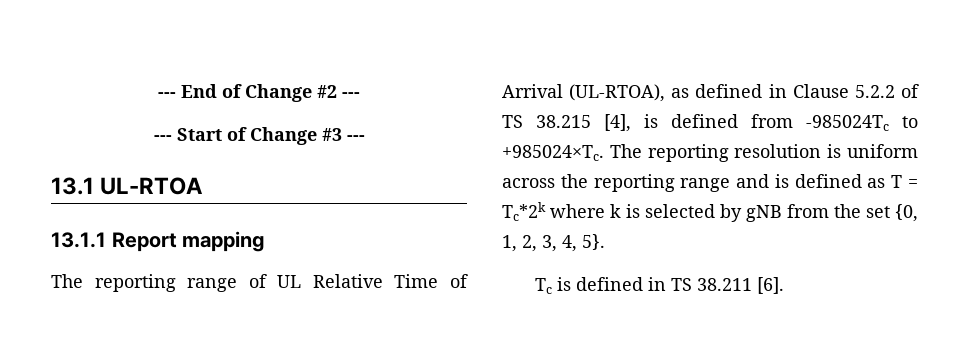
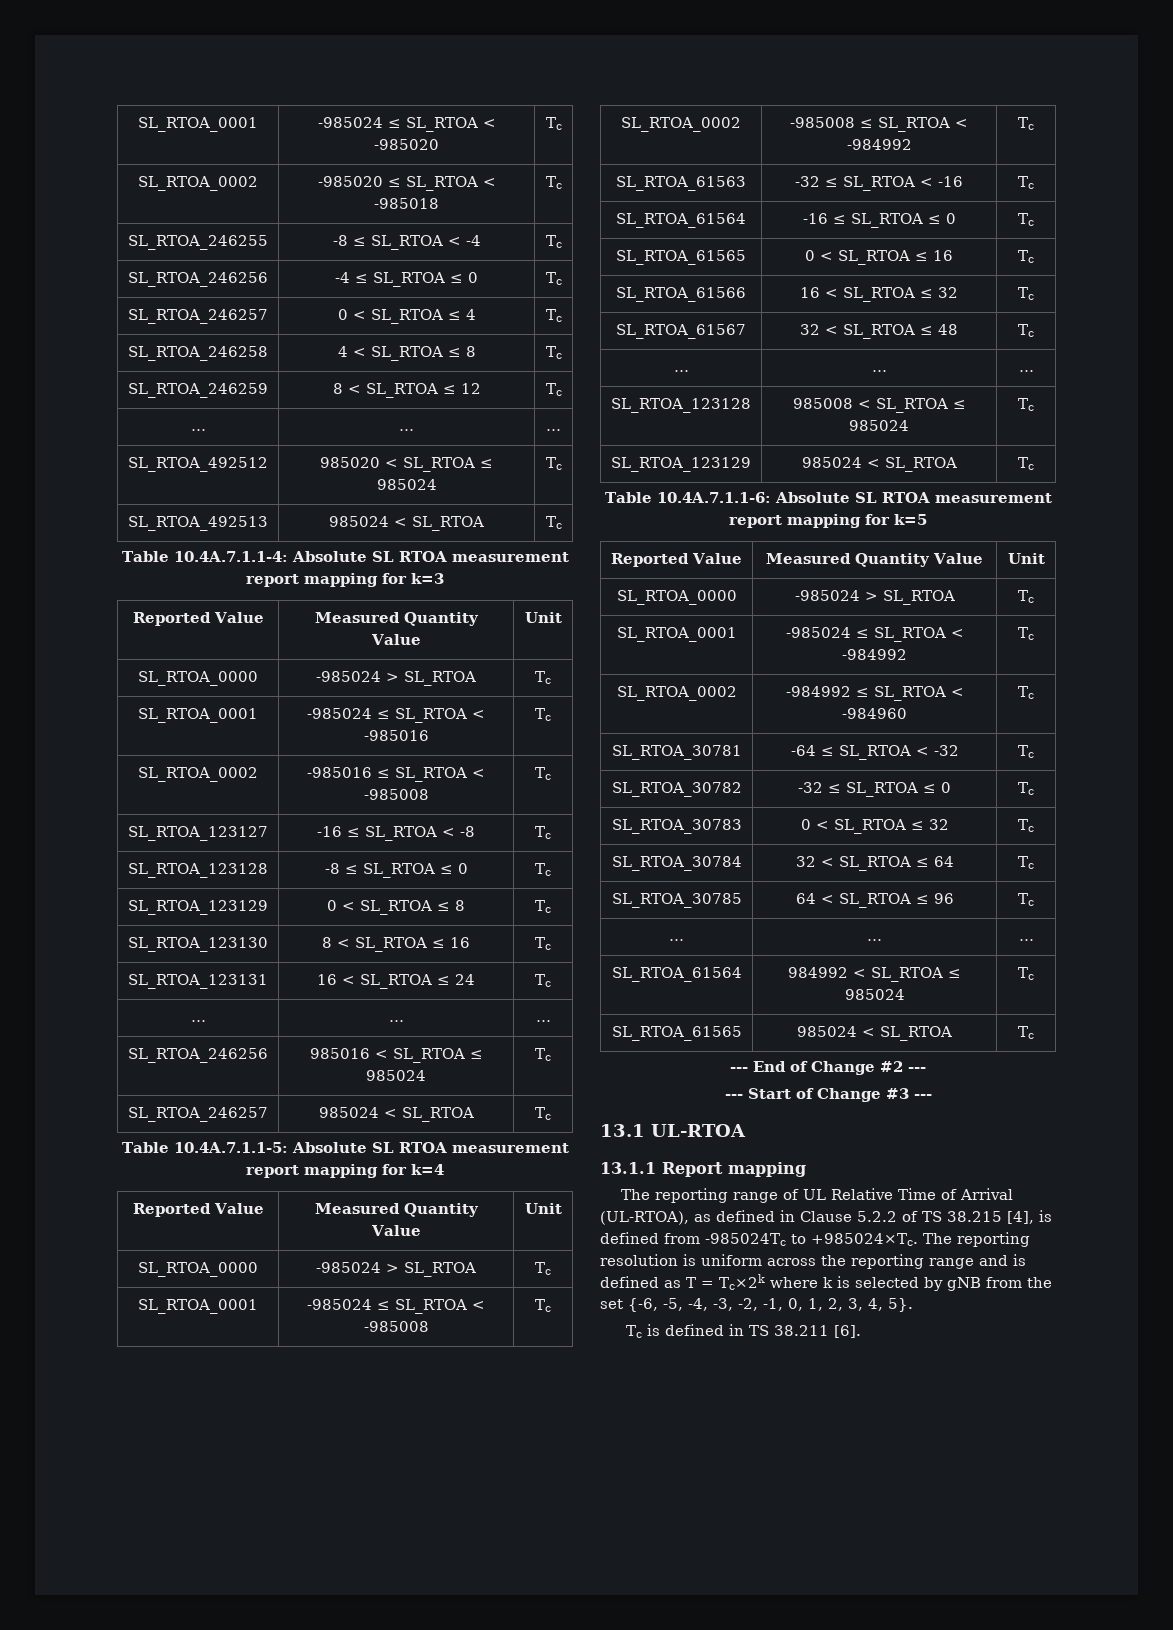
+ SL_RTOA_0001 | -985024 ≤ SL_RTOA < -985020 | Tc
+ SL_RTOA_0002 | -985020 ≤ SL_RTOA < -985018 | Tc
+ SL_RTOA_246255 | -8 ≤ SL_RTOA < -4 | Tc
+ SL_RTOA_246256 | -4 ≤ SL_RTOA ≤ 0 | Tc
+ SL_RTOA_246257 | 0 < SL_RTOA ≤ 4 | Tc
+ SL_RTOA_246258 | 4 < SL_RTOA ≤ 8 | Tc
+ SL_RTOA_246259 | 8 < SL_RTOA ≤ 12 | Tc
+ … | … | …
+ SL_RTOA_492512 | 985020 < SL_RTOA ≤ 985024 | Tc
+ SL_RTOA_492513 | 985024 < SL_RTOA | Tc
+ Table 10.4A.7.1.1-4: Absolute SL RTOA measurement report mapping for k=3
+ Reported Value | Measured Quantity Value | Unit
+ SL_RTOA_0000 | -985024 > SL_RTOA | Tc
+ SL_RTOA_0001 | -985024 ≤ SL_RTOA < -985016 | Tc
+ SL_RTOA_0002 | -985016 ≤ SL_RTOA < -985008 | Tc
+ SL_RTOA_123127 | -16 ≤ SL_RTOA < -8 | Tc
+ SL_RTOA_123128 | -8 ≤ SL_RTOA ≤ 0 | Tc
+ SL_RTOA_123129 | 0 < SL_RTOA ≤ 8 | Tc
+ SL_RTOA_123130 | 8 < SL_RTOA ≤ 16 | Tc
+ SL_RTOA_123131 | 16 < SL_RTOA ≤ 24 | Tc
+ … | … | …
+ SL_RTOA_246256 | 985016 < SL_RTOA ≤ 985024 | Tc
+ SL_RTOA_246257 | 985024 < SL_RTOA | Tc
+ Table 10.4A.7.1.1-5: Absolute SL RTOA measurement report mapping for k=4
+ Reported Value | Measured Quantity Value | Unit
+ SL_RTOA_0000 | -985024 > SL_RTOA | Tc
+ SL_RTOA_0001 | -985024 ≤ SL_RTOA < -985008 | Tc
+ SL_RTOA_0002 | -985008 ≤ SL_RTOA < -984992 | Tc
+ SL_RTOA_61563 | -32 ≤ SL_RTOA < -16 | Tc
+ SL_RTOA_61564 | -16 ≤ SL_RTOA ≤ 0 | Tc
+ SL_RTOA_61565 | 0 < SL_RTOA ≤ 16 | Tc
+ SL_RTOA_61566 | 16 < SL_RTOA ≤ 32 | Tc
+ SL_RTOA_61567 | 32 < SL_RTOA ≤ 48 | Tc
+ … | … | …
+ SL_RTOA_123128 | 985008 < SL_RTOA ≤ 985024 | Tc
+ SL_RTOA_123129 | 985024 < SL_RTOA | Tc
+ Table 10.4A.7.1.1-6: Absolute SL RTOA measurement report mapping for k=5
+ Reported Value | Measured Quantity Value | Unit
+ SL_RTOA_0000 | -985024 > SL_RTOA | Tc
+ SL_RTOA_0001 | -985024 ≤ SL_RTOA < -984992 | Tc
+ SL_RTOA_0002 | -984992 ≤ SL_RTOA < -984960 | Tc
+ SL_RTOA_30781 | -64 ≤ SL_RTOA < -32 | Tc
+ SL_RTOA_30782 | -32 ≤ SL_RTOA ≤ 0 | Tc
+ SL_RTOA_30783 | 0 < SL_RTOA ≤ 32 | Tc
+ SL_RTOA_30784 | 32 < SL_RTOA ≤ 64 | Tc
+ SL_RTOA_30785 | 64 < SL_RTOA ≤ 96 | Tc
+ … | … | …
+ SL_RTOA_61564 | 984992 < SL_RTOA ≤ 985024 | Tc
+ SL_RTOA_61565 | 985024 < SL_RTOA | Tc
- The reporting resolution is uniform across the reporting range and is defined as T = Tc*2k where k is selected by gNB from the set {0, 1, 2, 3, 4, 5}.
+ The reporting resolution is uniform across the reporting range and is defined as T = Tc×2k where k is selected by gNB from the set {-6, -5, -4, -3, -2, -1, 0, 1, 2, 3, 4, 5}.

